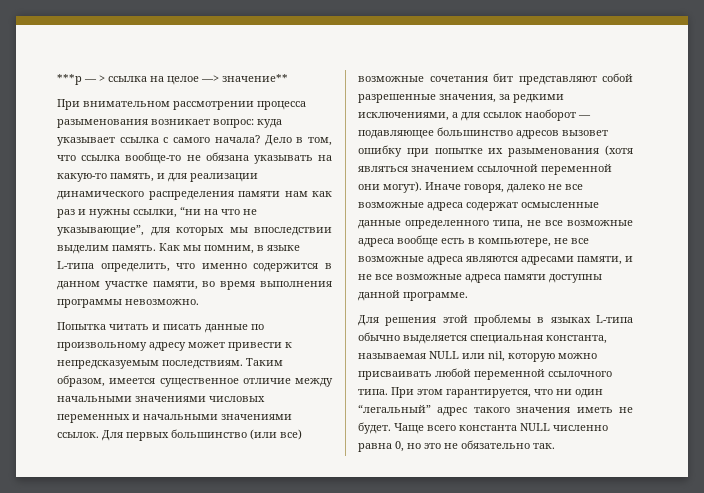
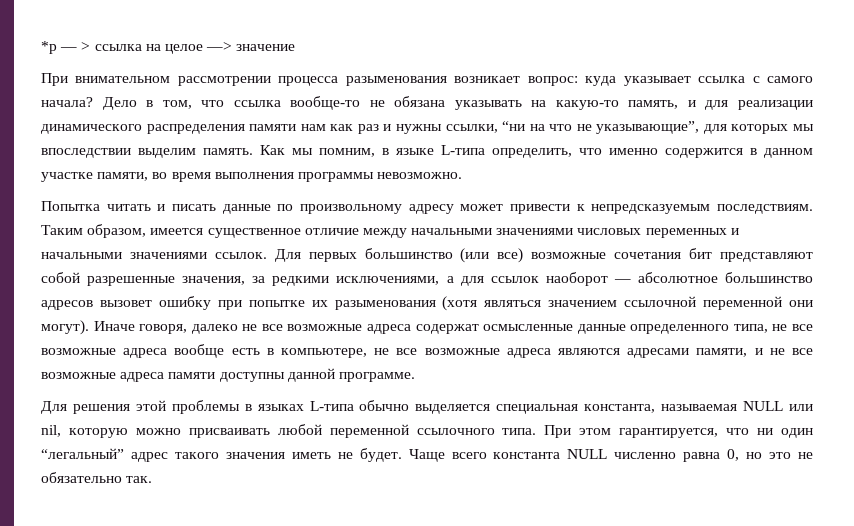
- ***p — > ссылка на целое —> значение**
+ *p — > ссылка на целое —> значение
- Для первых большинство (или все) возможные сочетания бит представляют собой разрешенные значения, за редкими исключениями, а для ссылок наоборот — подавляющее большинство адресов вызовет ошибку при попытке их разыменования (хотя являться значением ссылочной переменной они могут).
+ Для первых большинство (или все) возможные сочетания бит представляют собой разрешенные значения, за редкими исключениями, а для ссылок наоборот — абсолютное большинство адресов вызовет ошибку при попытке их разыменования (хотя являться значением ссылочной переменной они могут).

